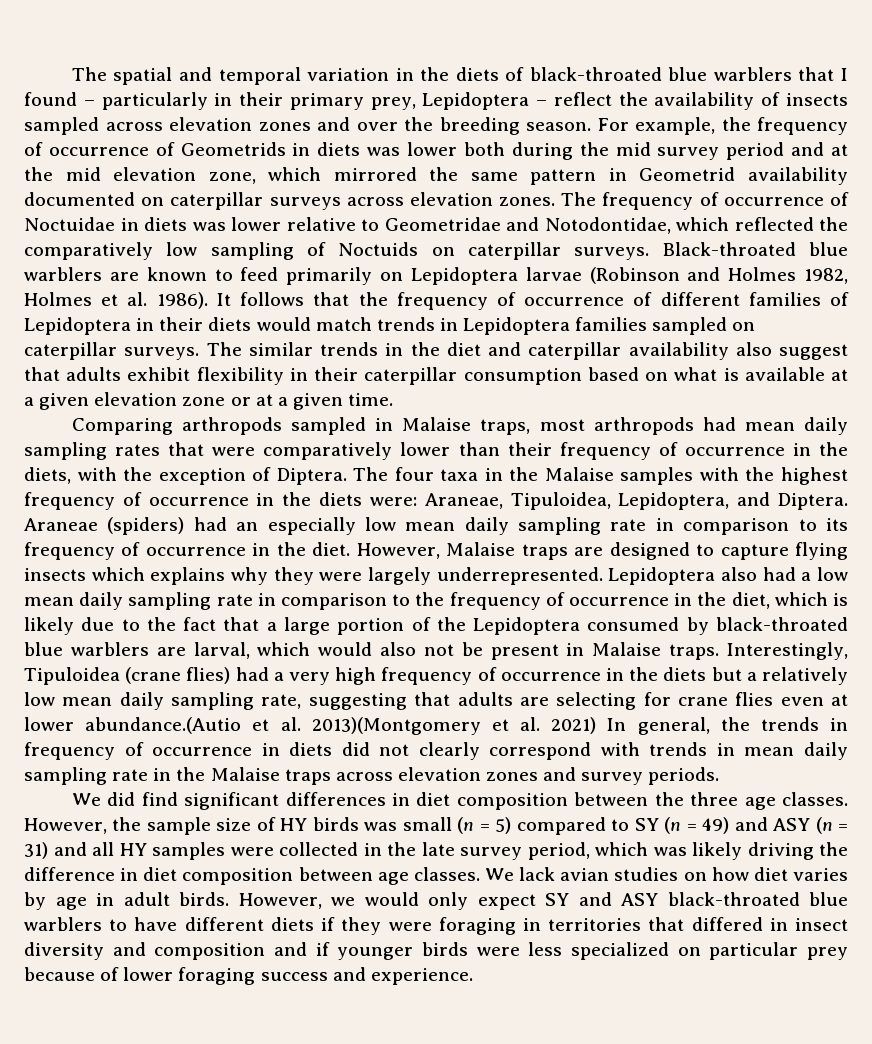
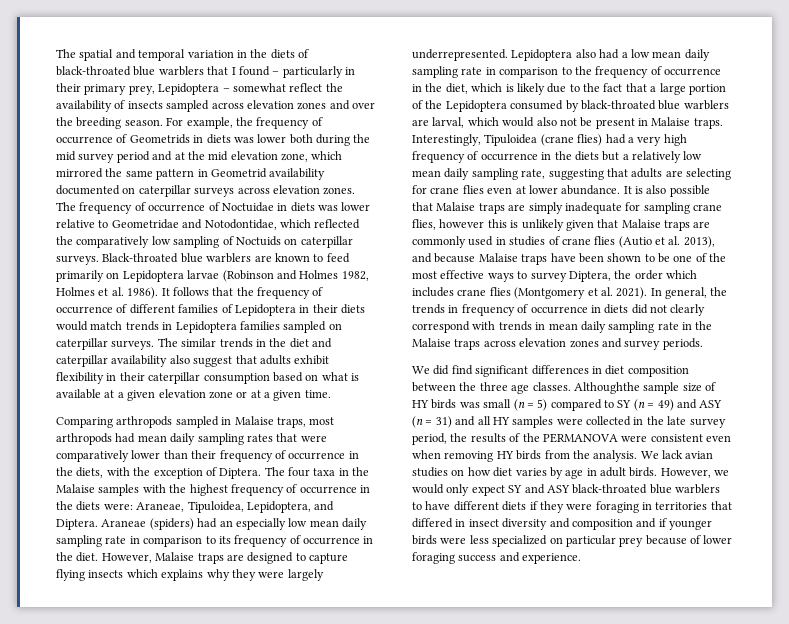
- The spatial and temporal variation in the diets of black-throated blue warblers that I found – particularly in their primary prey, Lepidoptera – reflect the availability of insects sampled across elevation zones and over the breeding season.
+ The spatial and temporal variation in the diets of black-throated blue warblers that I found – particularly in their primary prey, Lepidoptera – somewhat reflect the availability of insects sampled across elevation zones and over the breeding season.
- Interestingly, Tipuloidea (crane flies) had a very high frequency of occurrence in the diets but a relatively low mean daily sampling rate, suggesting that adults are selecting for crane flies even at lower abundance.(Autio et al. 2013)(Montgomery et al. 2021) In general, the trends in frequency of occurrence in diets did not clearly correspond with trends in mean daily sampling rate in the Malaise traps across elevation zones and survey periods.
+ Interestingly, Tipuloidea (crane flies) had a very high frequency of occurrence in the diets but a relatively low mean daily sampling rate, suggesting that adults are selecting for crane flies even at lower abundance. It is also possible that Malaise traps are simply inadequate for sampling crane flies, however this is unlikely given that Malaise traps are commonly used in studies of crane flies (Autio et al. 2013), and because Malaise traps have been shown to be one of the most effective ways to survey Diptera, the order which includes crane flies (Montgomery et al. 2021). In general, the trends in frequency of occurrence in diets did not clearly correspond with trends in mean daily sampling rate in the Malaise traps across elevation zones and survey periods.
- However, the sample size of HY birds was small (n = 5) compared to SY (n = 49) and ASY (n = 31) and all HY samples were collected in the late survey period, which was likely driving the difference in diet composition between age classes.
+ Althoughthe sample size of HY birds was small (n = 5) compared to SY (n = 49) and ASY (n = 31) and all HY samples were collected in the late survey period, the results of the PERMANOVA were consistent even when removing HY birds from the analysis.

